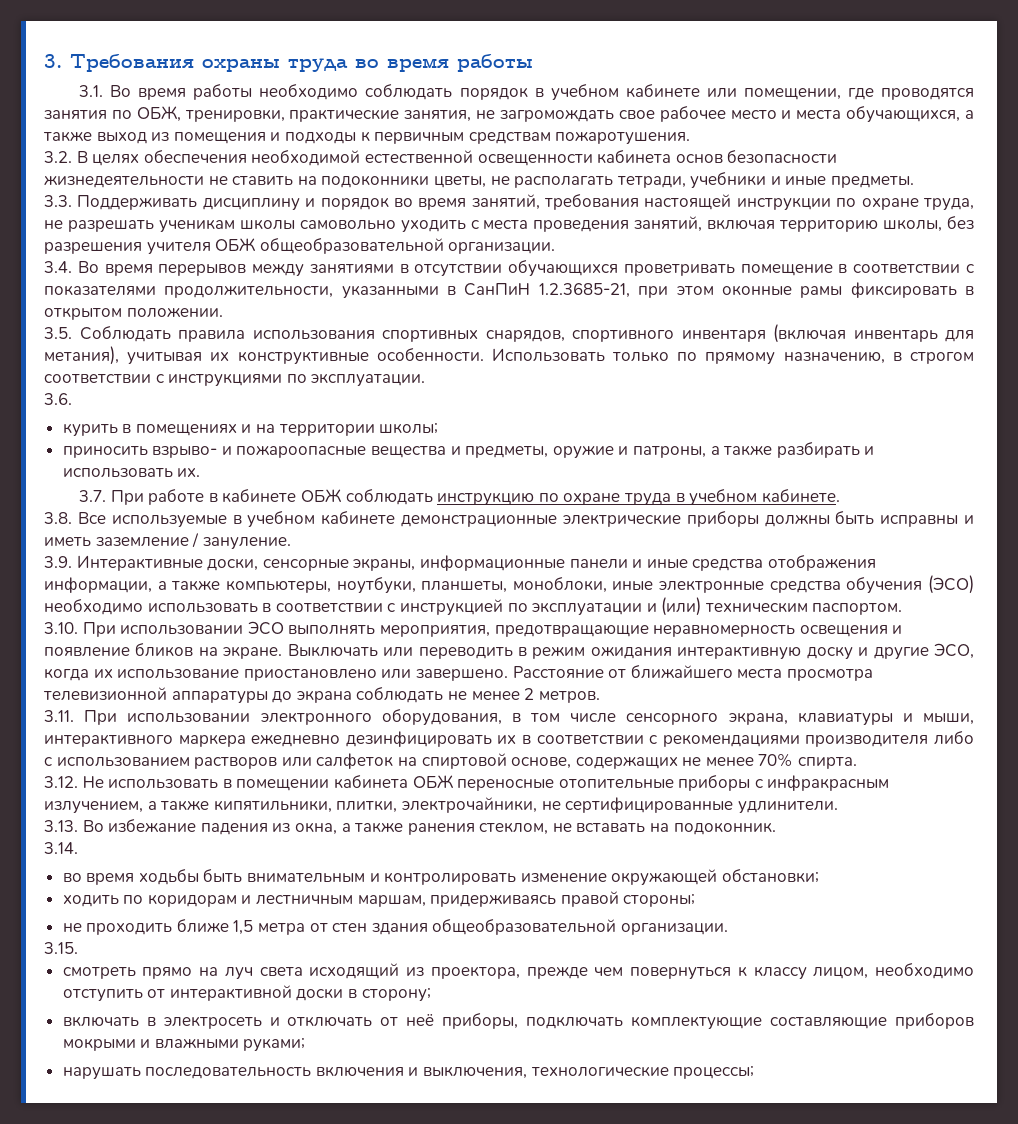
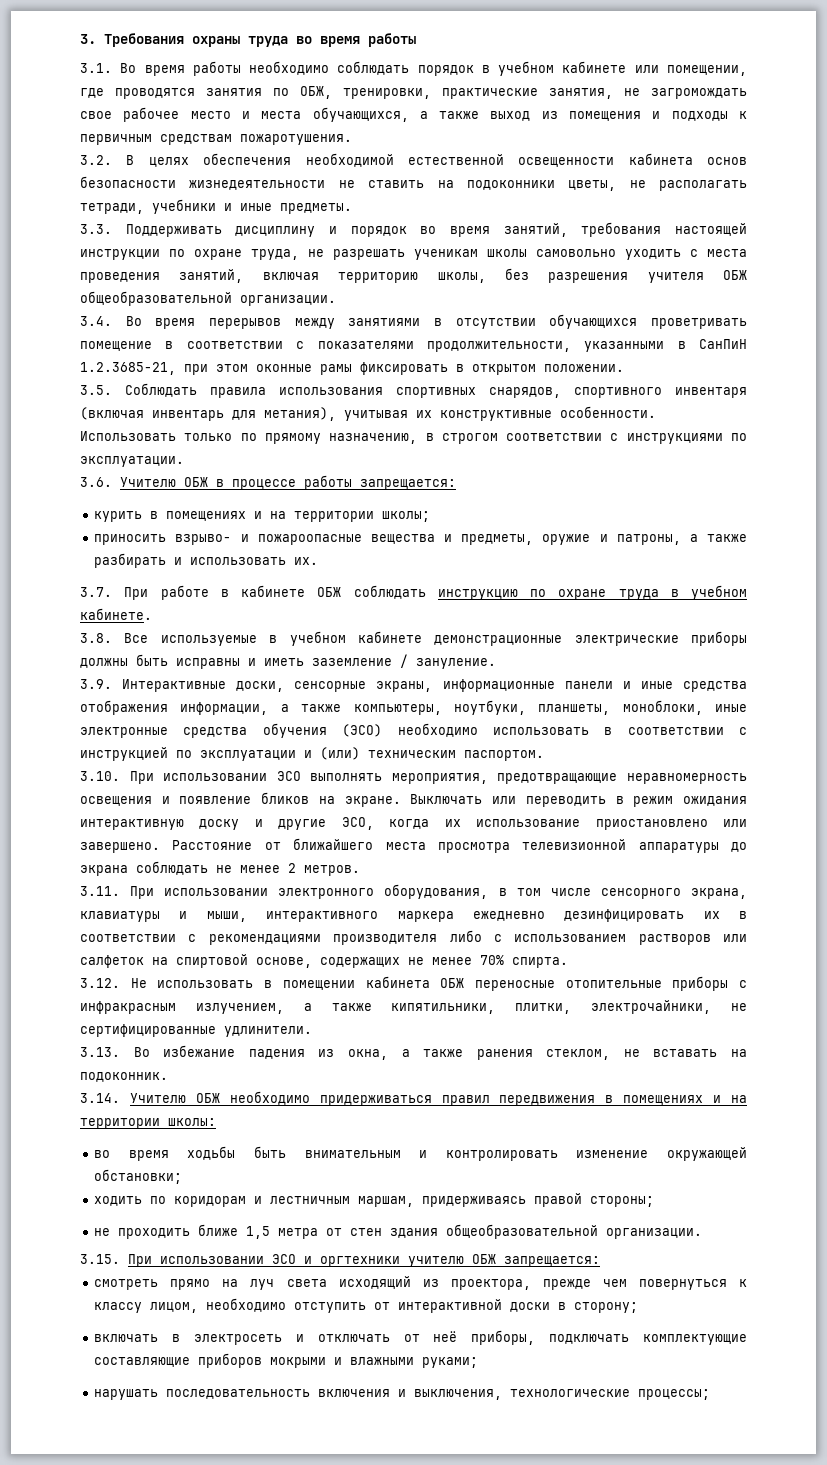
- 3.6.
+ 3.6. Учителю ОБЖ в процессе работы запрещается:
- 3.14.
+ 3.14. Учителю ОБЖ необходимо придерживаться правил передвижения в помещениях и на территории школы:
- 3.15.
+ 3.15. При использовании ЭСО и оргтехники учителю ОБЖ запрещается:

